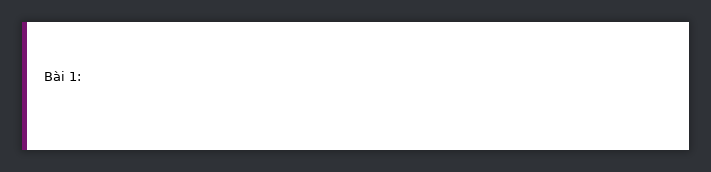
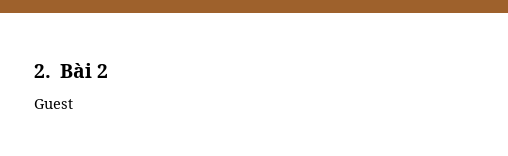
- Bài 1:
+ 2. Bài 2
+ Guest

